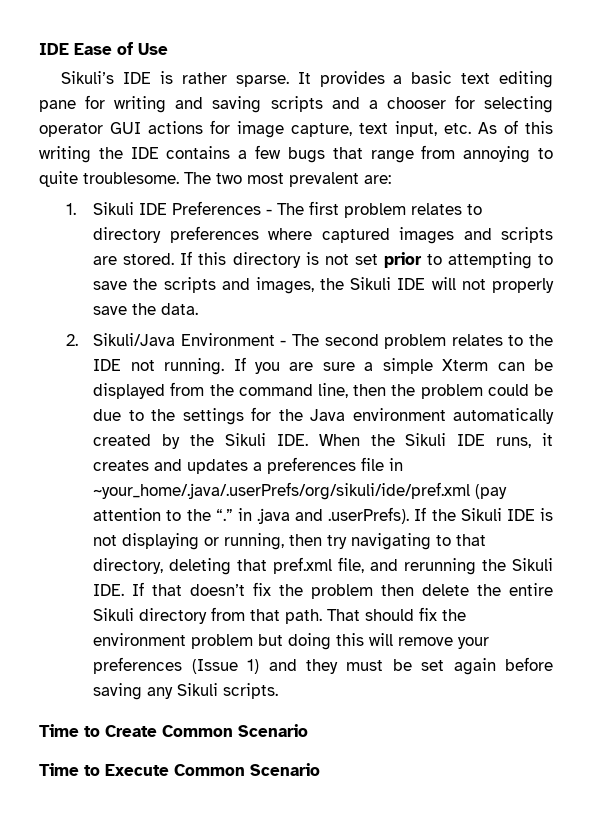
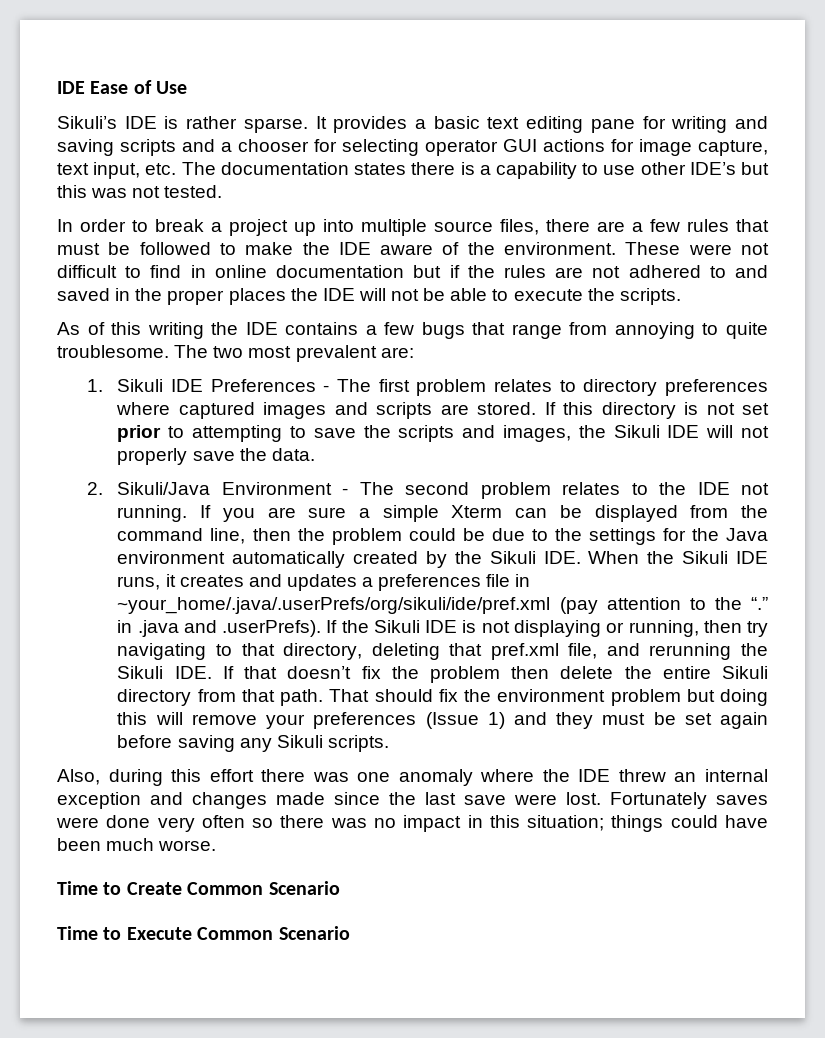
- It provides a basic text editing pane for writing and saving scripts and a chooser for selecting operator GUI actions for image capture, text input, etc. As of this writing the IDE contains a few bugs that range from annoying to quite troublesome.
+ It provides a basic text editing pane for writing and saving scripts and a chooser for selecting operator GUI actions for image capture, text input, etc. The documentation states there is a capability to use other IDE’s but this was not tested.
+ In order to break a project up into multiple source files, there are a few rules that must be followed to make the IDE aware of the environment. These were not difficult to find in online documentation but if the rules are not adhered to and saved in the proper places the IDE will not be able to execute the scripts.
+ As of this writing the IDE contains a few bugs that range from annoying to quite troublesome.
+ Also, during this effort there was one anomaly where the IDE threw an internal exception and changes made since the last save were lost. Fortunately saves were done very often so there was no impact in this situation; things could have been much worse.

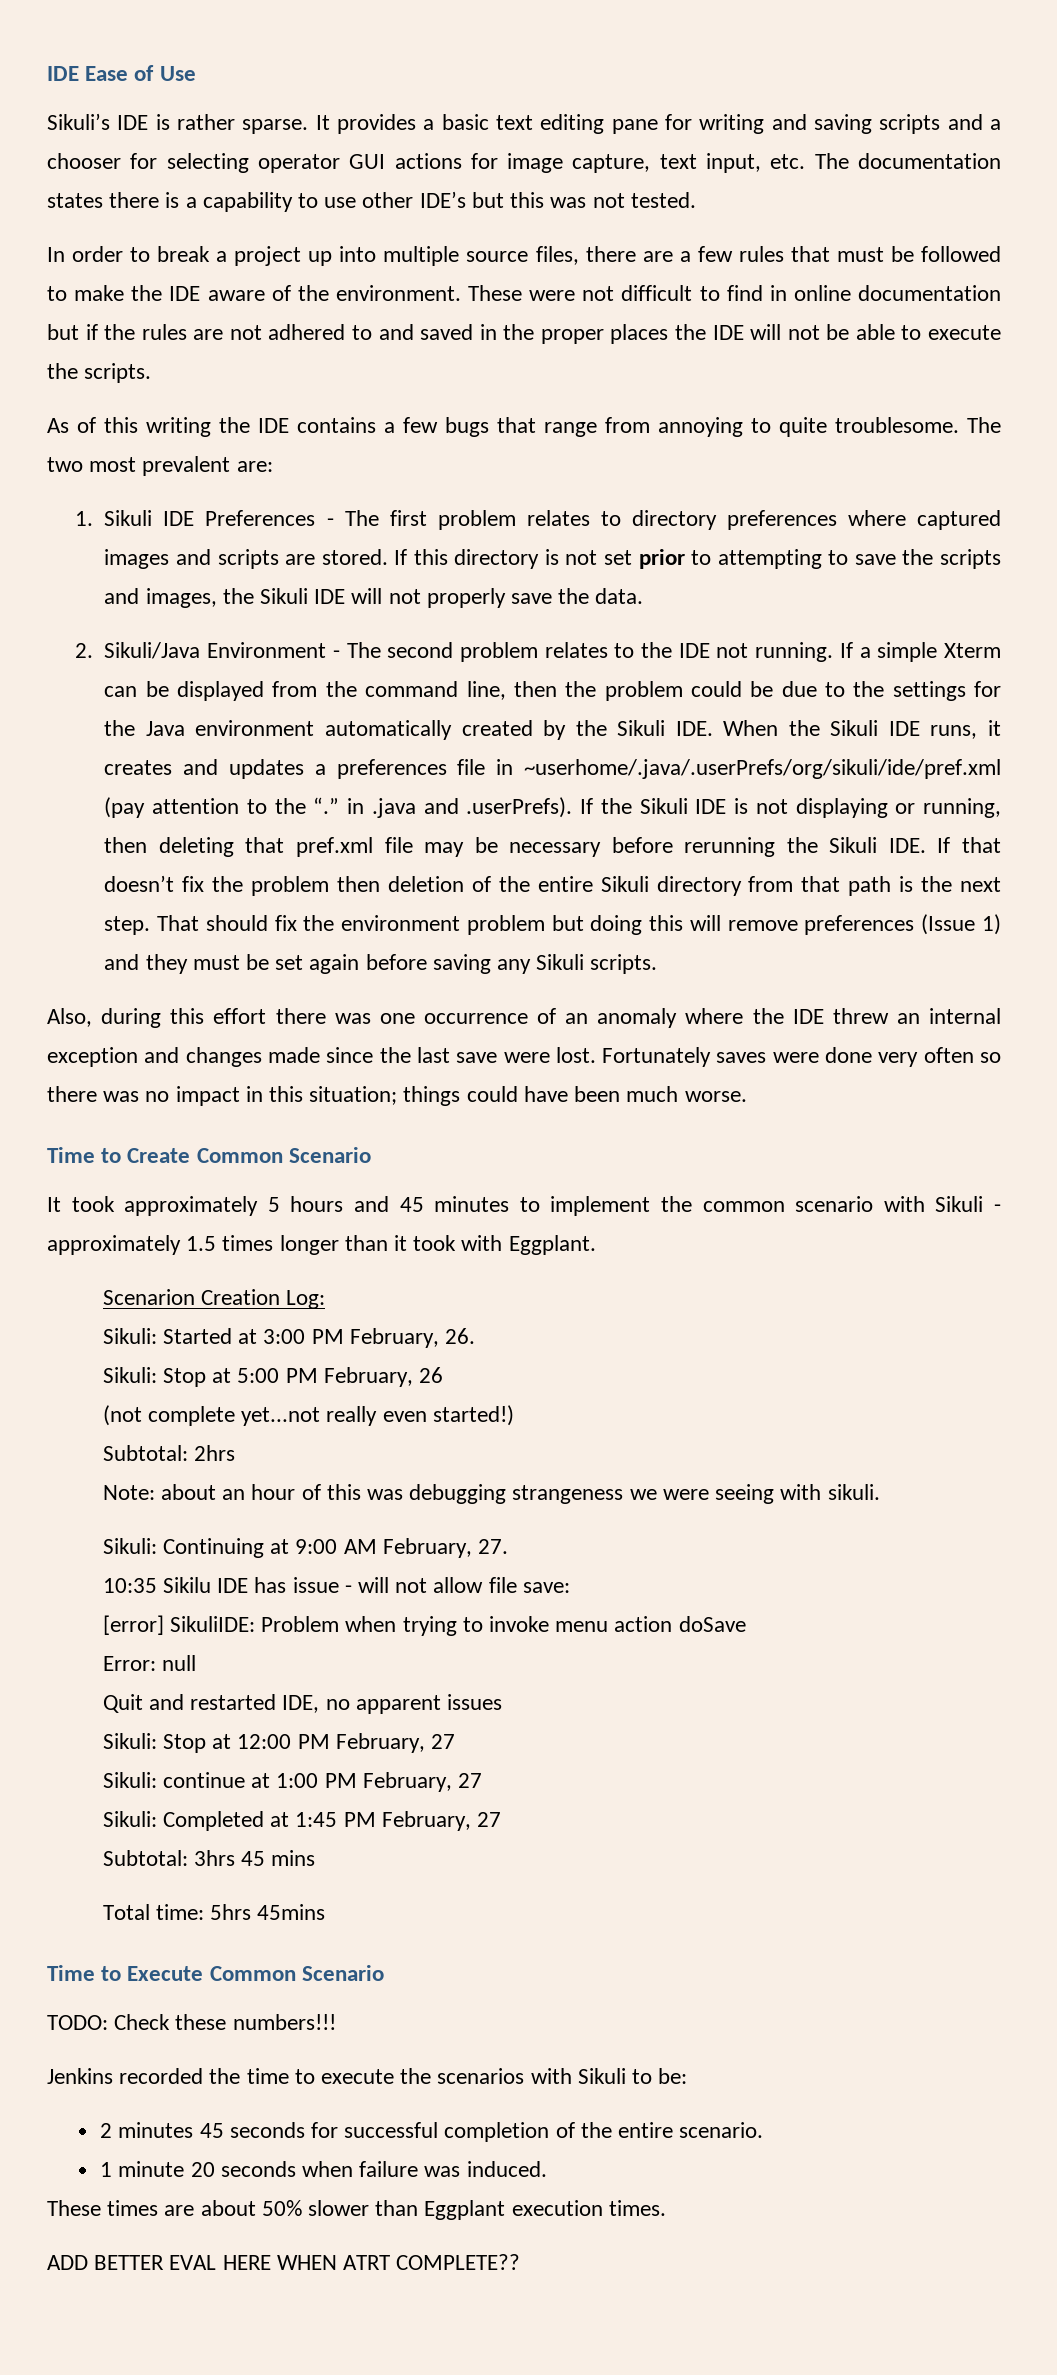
- If you are sure a simple Xterm can be displayed from the command line, then the problem could be due to the settings for the Java environment automatically created by the Sikuli IDE. When the Sikuli IDE runs, it creates and updates a preferences file in ~your_home/.java/.userPrefs/org/sikuli/ide/pref.xml (pay attention to the “.” in .java and .userPrefs). If the Sikuli IDE is not displaying or running, then try navigating to that directory, deleting that pref.xml file, and rerunning the Sikuli IDE. If that doesn’t fix the problem then delete the entire Sikuli directory from that path.
+ If a simple Xterm can be displayed from the command line, then the problem could be due to the settings for the Java environment automatically created by the Sikuli IDE. When the Sikuli IDE runs, it creates and updates a preferences file in ~userhome/.java/.userPrefs/org/sikuli/ide/pref.xml (pay attention to the “.” in .java and .userPrefs). If the Sikuli IDE is not displaying or running, then deleting that pref.xml file may be necessary before rerunning the Sikuli IDE. If that doesn’t fix the problem then deletion of the entire Sikuli directory from that path is the next step.
- That should fix the environment problem but doing this will remove your preferences (Issue 1) and they must be set again before saving any Sikuli scripts.
+ That should fix the environment problem but doing this will remove preferences (Issue 1) and they must be set again before saving any Sikuli scripts.
- Also, during this effort there was one anomaly where the IDE threw an internal exception and changes made since the last save were lost.
+ Also, during this effort there was one occurrence of an anomaly where the IDE threw an internal exception and changes made since the last save were lost.
+ It took approximately 5 hours and 45 minutes to implement the common scenario with Sikuli - approximately 1.5 times longer than it took with Eggplant.
+ Scenarion Creation Log:
+ Sikuli: Started at 3:00 PM February, 26.
+ Sikuli: Stop at 5:00 PM February, 26
+ (not complete yet...not really even started!)
+ Subtotal: 2hrs
+ Note: about an hour of this was debugging strangeness we were seeing with sikuli.
+ Sikuli: Continuing at 9:00 AM February, 27.
+ 10:35 Sikilu IDE has issue - will not allow file save:
+ [error] SikuliIDE: Problem when trying to invoke menu action doSave
+ Error: null
+ Quit and restarted IDE, no apparent issues
+ Sikuli: Stop at 12:00 PM February, 27
+ Sikuli: continue at 1:00 PM February, 27
+ Sikuli: Completed at 1:45 PM February, 27
+ Subtotal: 3hrs 45 mins
+ Total time: 5hrs 45mins
+ TODO: Check these numbers!!!
+ Jenkins recorded the time to execute the scenarios with Sikuli to be:
+ 2 minutes 45 seconds for successful completion of the entire scenario.
+ 1 minute 20 seconds when failure was induced.
+ These times are about 50% slower than Eggplant execution times.
+ ADD BETTER EVAL HERE WHEN ATRT COMPLETE??

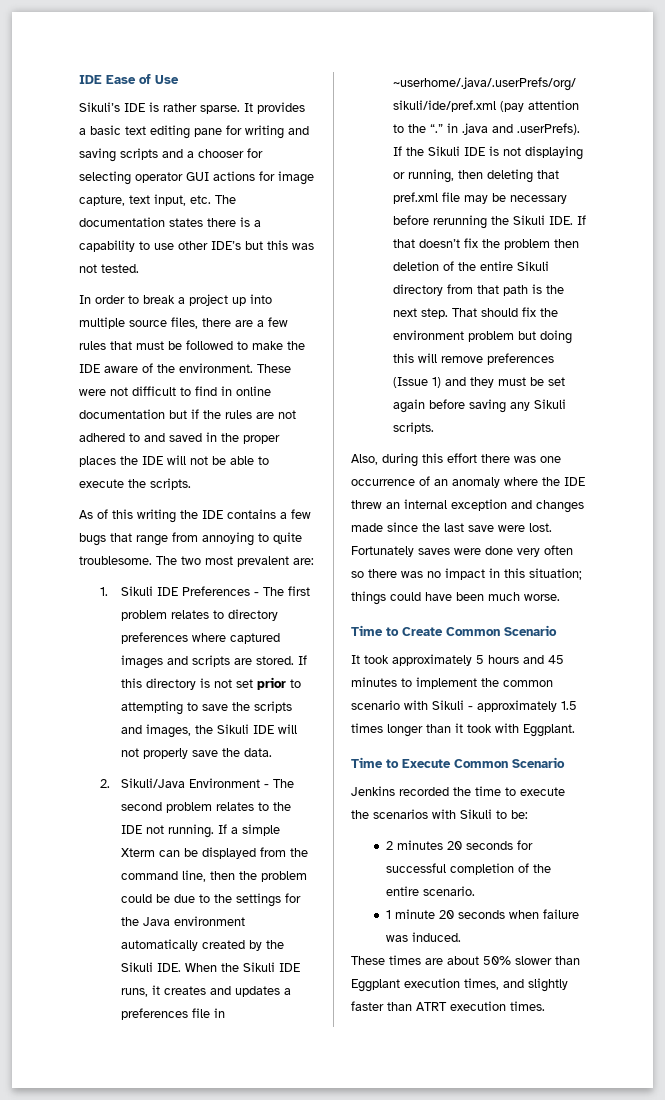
- Scenarion Creation Log:
- Sikuli: Started at 3:00 PM February, 26.
- Sikuli: Stop at 5:00 PM February, 26
- (not complete yet...not really even started!)
- Subtotal: 2hrs
- Note: about an hour of this was debugging strangeness we were seeing with sikuli.
- Sikuli: Continuing at 9:00 AM February, 27.
- 10:35 Sikilu IDE has issue - will not allow file save:
- [error] SikuliIDE: Problem when trying to invoke menu action doSave
- Error: null
- Quit and restarted IDE, no apparent issues
- Sikuli: Stop at 12:00 PM February, 27
- Sikuli: continue at 1:00 PM February, 27
- Sikuli: Completed at 1:45 PM February, 27
- Subtotal: 3hrs 45 mins
- Total time: 5hrs 45mins
- TODO: Check these numbers!!!
- 2 minutes 45 seconds for successful completion of the entire scenario.
+ 2 minutes 20 seconds for successful completion of the entire scenario.
- These times are about 50% slower than Eggplant execution times.
- ADD BETTER EVAL HERE WHEN ATRT COMPLETE??
+ These times are about 50% slower than Eggplant execution times, and slightly faster than ATRT execution times.

